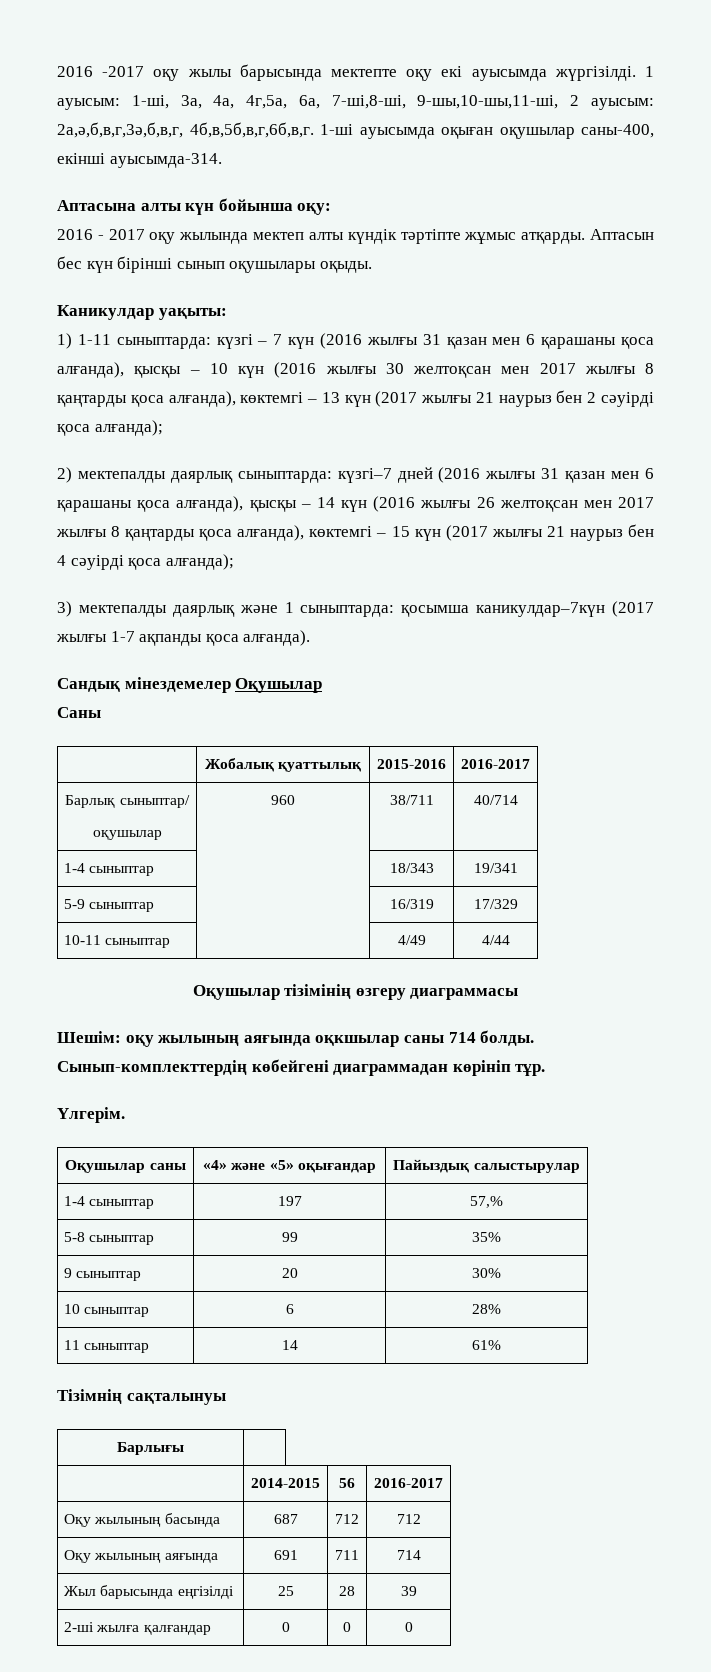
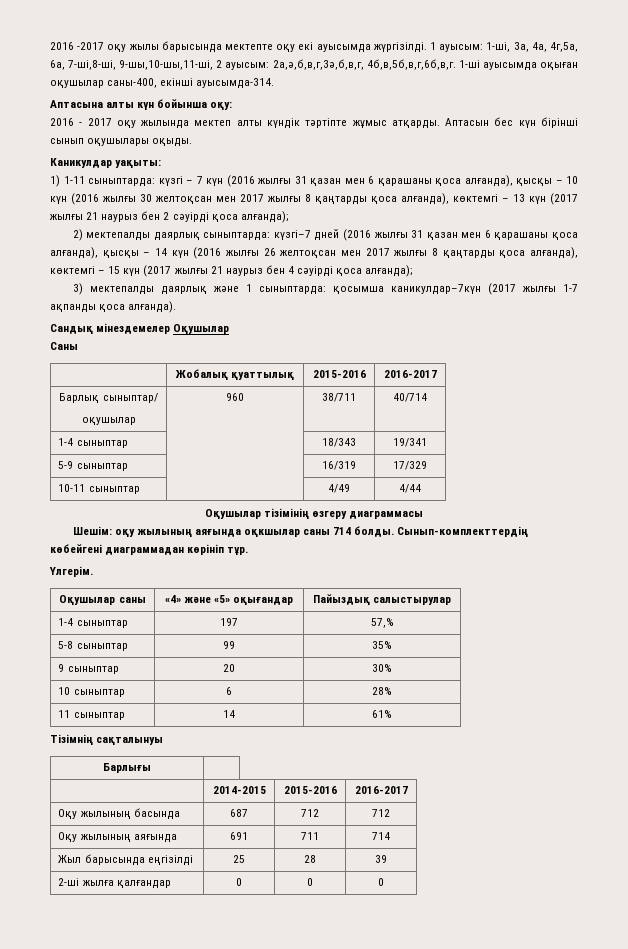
- | 2014-2015 | 56 | 2016-2017
+ | 2014-2015 | 2015-2016 | 2016-2017

